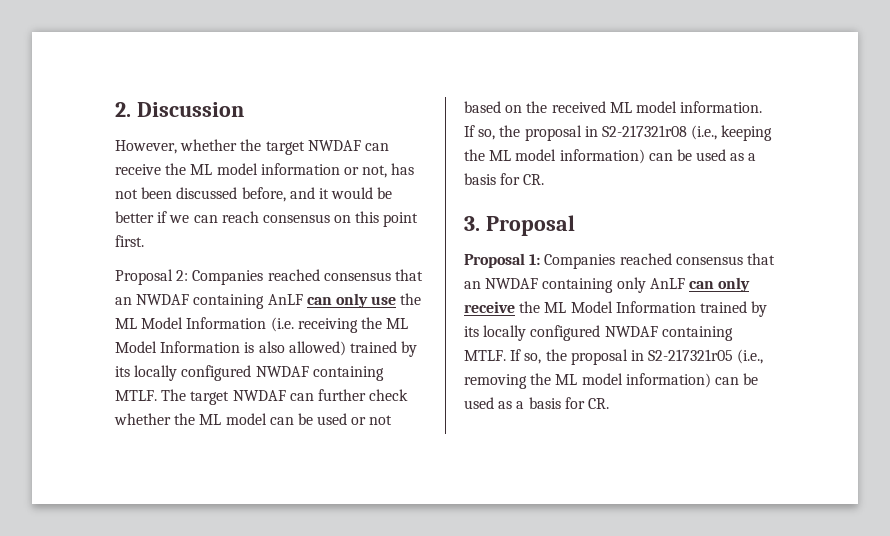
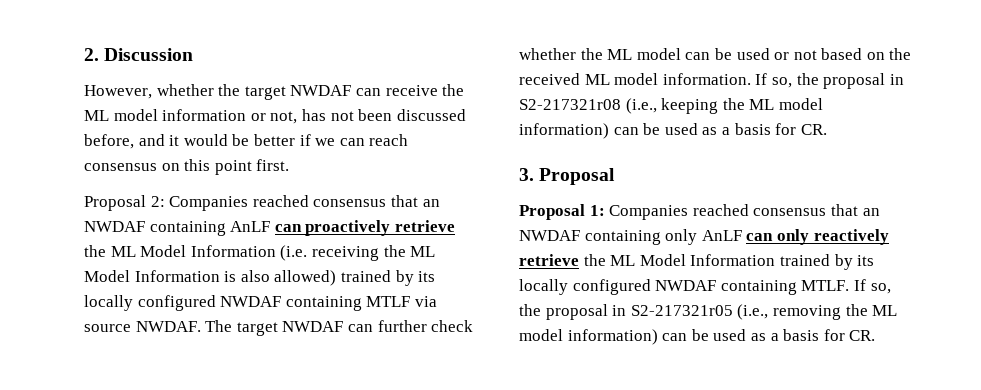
- Proposal 2: Companies reached consensus that an NWDAF containing AnLF can only use the ML Model Information (i.e. receiving the ML Model Information is also allowed) trained by its locally configured NWDAF containing MTLF.
+ Proposal 2: Companies reached consensus that an NWDAF containing AnLF can proactively retrieve the ML Model Information (i.e. receiving the ML Model Information is also allowed) trained by its locally configured NWDAF containing MTLF via source NWDAF.
- Proposal 1: Companies reached consensus that an NWDAF containing only AnLF can only receive the ML Model Information trained by its locally configured NWDAF containing MTLF.
+ Proposal 1: Companies reached consensus that an NWDAF containing only AnLF can only reactively retrieve the ML Model Information trained by its locally configured NWDAF containing MTLF.

